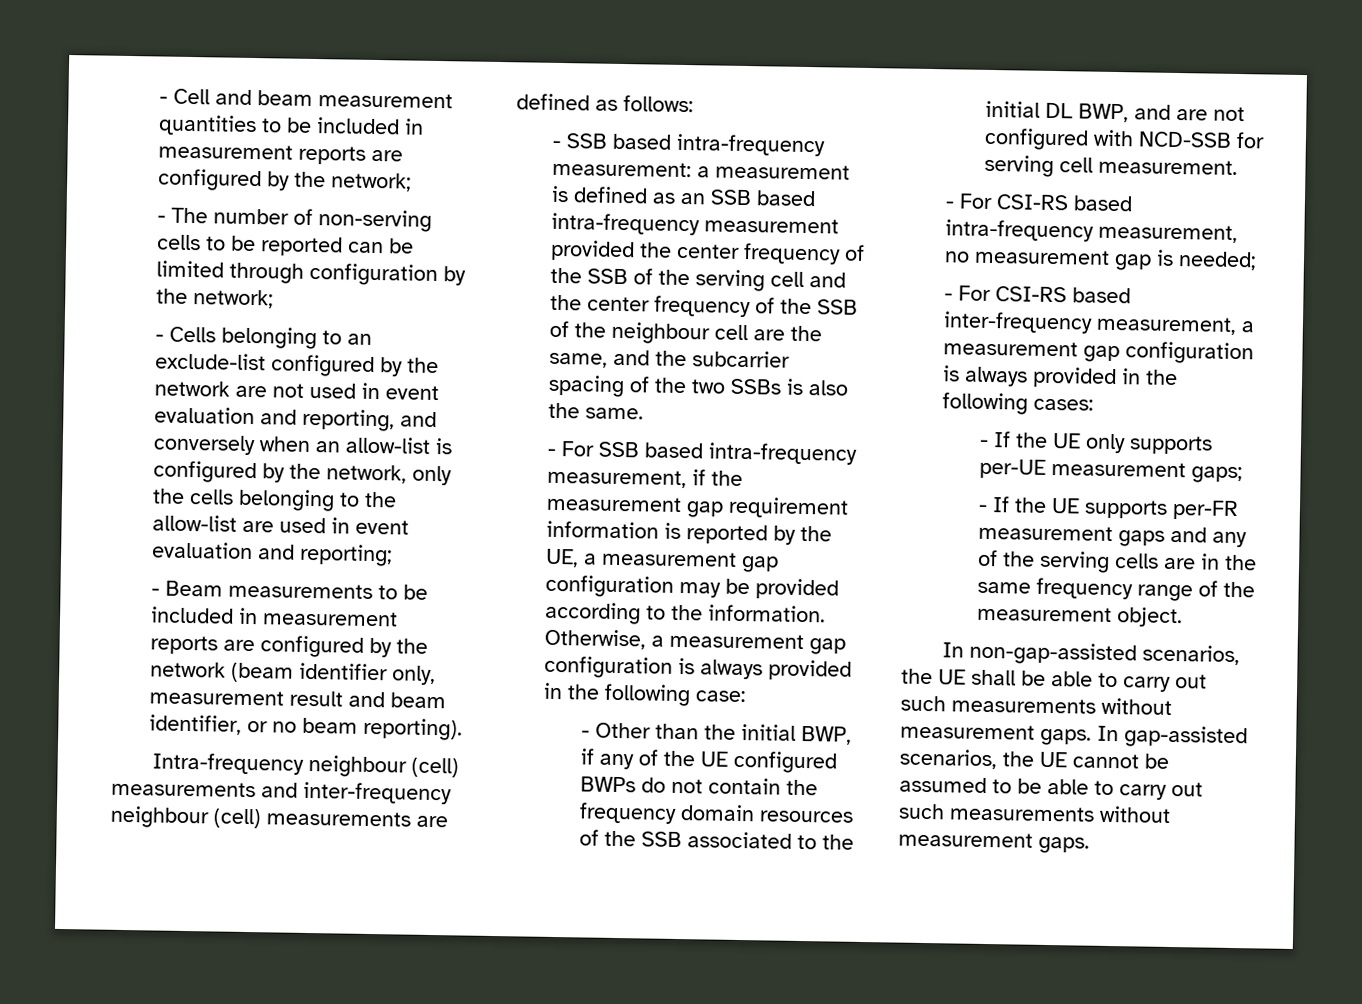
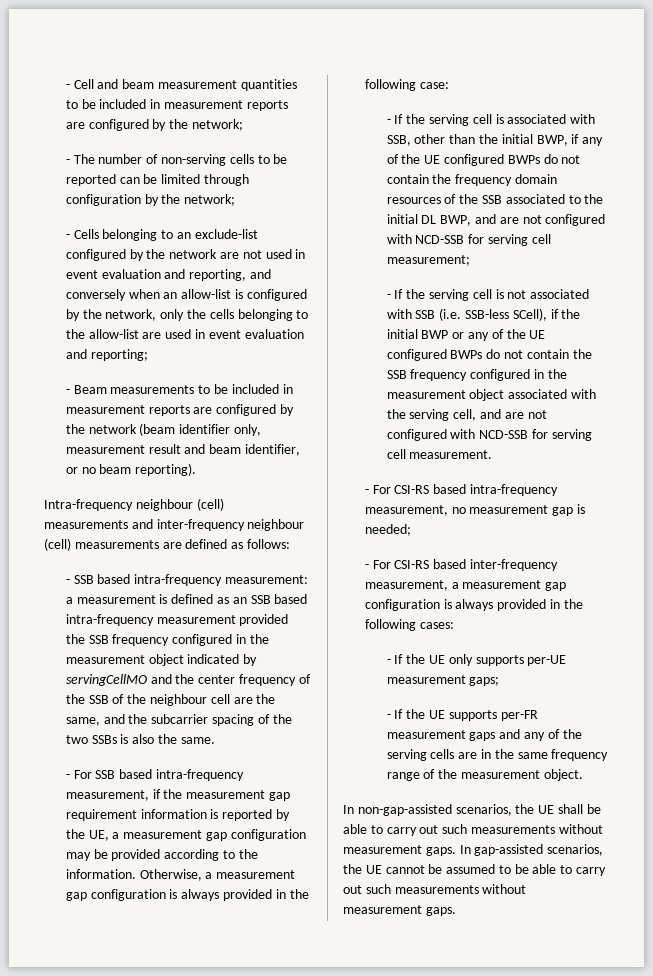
- - SSB based intra-frequency measurement: a measurement is defined as an SSB based intra-frequency measurement provided the center frequency of the SSB of the serving cell and the center frequency of the SSB of the neighbour cell are the same, and the subcarrier spacing of the two SSBs is also the same.
+ - SSB based intra-frequency measurement: a measurement is defined as an SSB based intra-frequency measurement provided the SSB frequency configured in the measurement object indicated by servingCellMO and the center frequency of the SSB of the neighbour cell are the same, and the subcarrier spacing of the two SSBs is also the same.
- - Other than the initial BWP, if any of the UE configured BWPs do not contain the frequency domain resources of the SSB associated to the initial DL BWP, and are not configured with NCD-SSB for serving cell measurement.
+ - If the serving cell is associated with SSB, other than the initial BWP, if any of the UE configured BWPs do not contain the frequency domain resources of the SSB associated to the initial DL BWP, and are not configured with NCD-SSB for serving cell measurement;
+ - If the serving cell is not associated with SSB (i.e. SSB-less SCell), if the initial BWP or any of the UE configured BWPs do not contain the SSB frequency configured in the measurement object associated with the serving cell, and are not configured with NCD-SSB for serving cell measurement.

